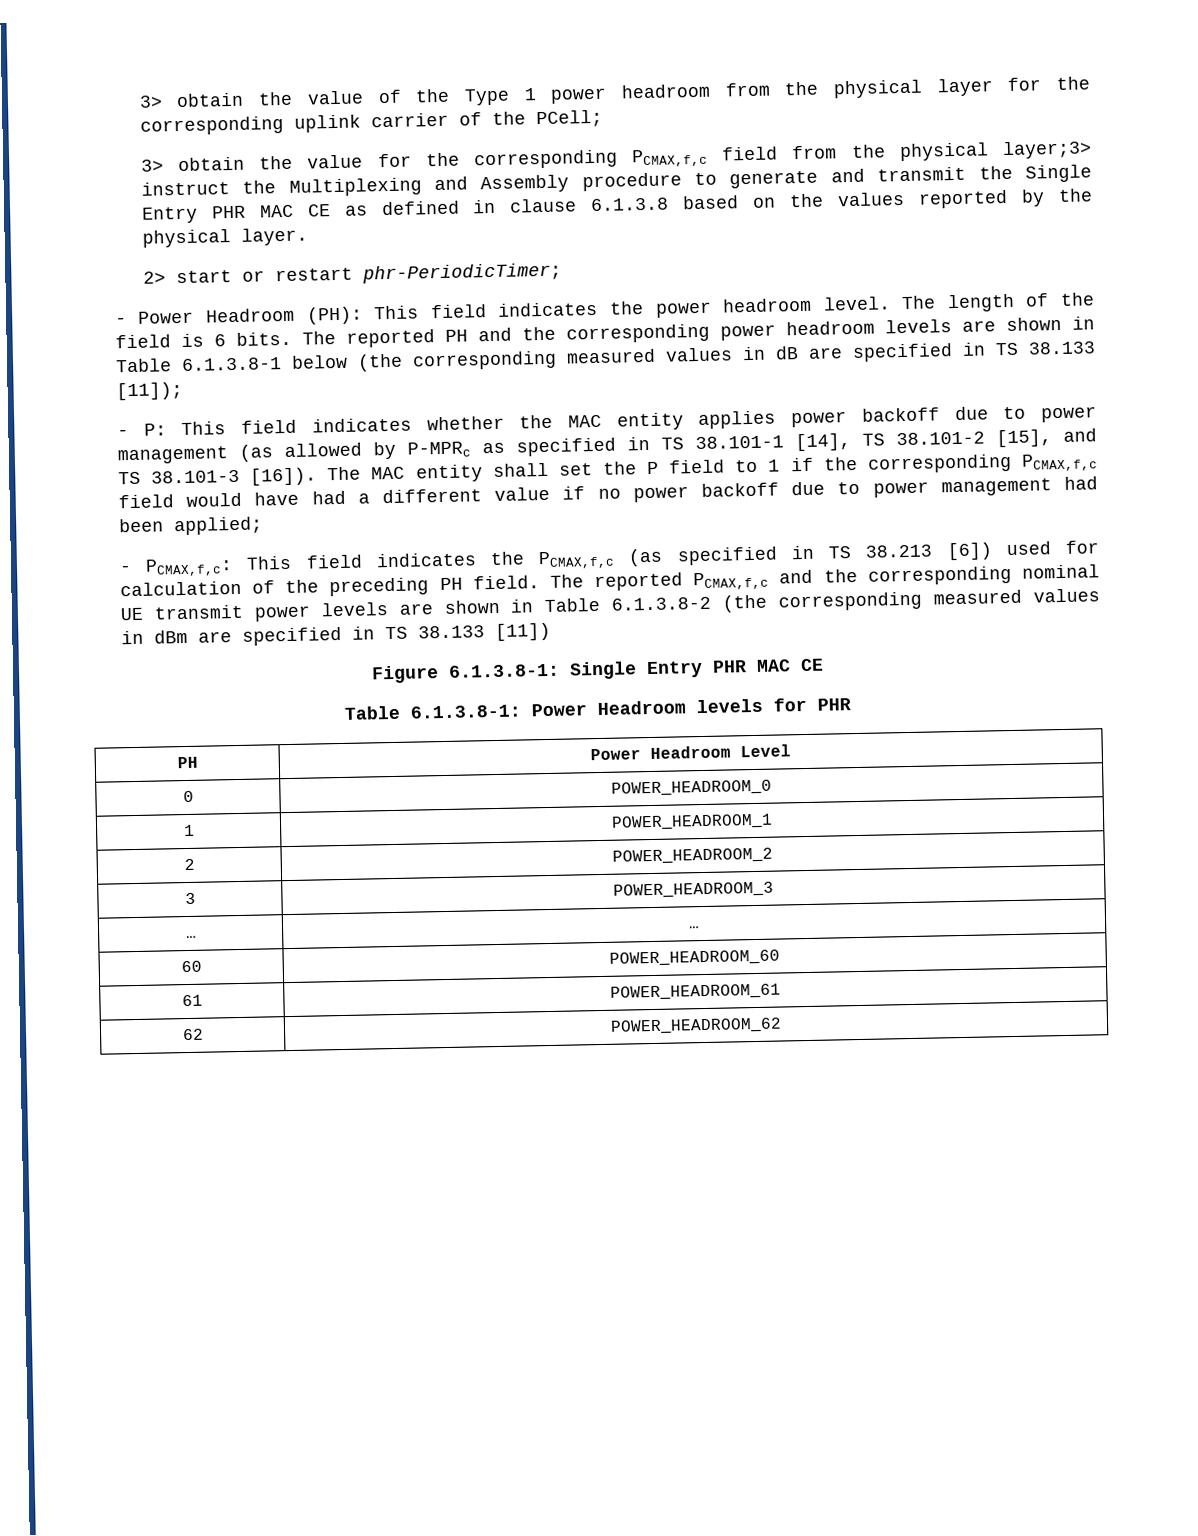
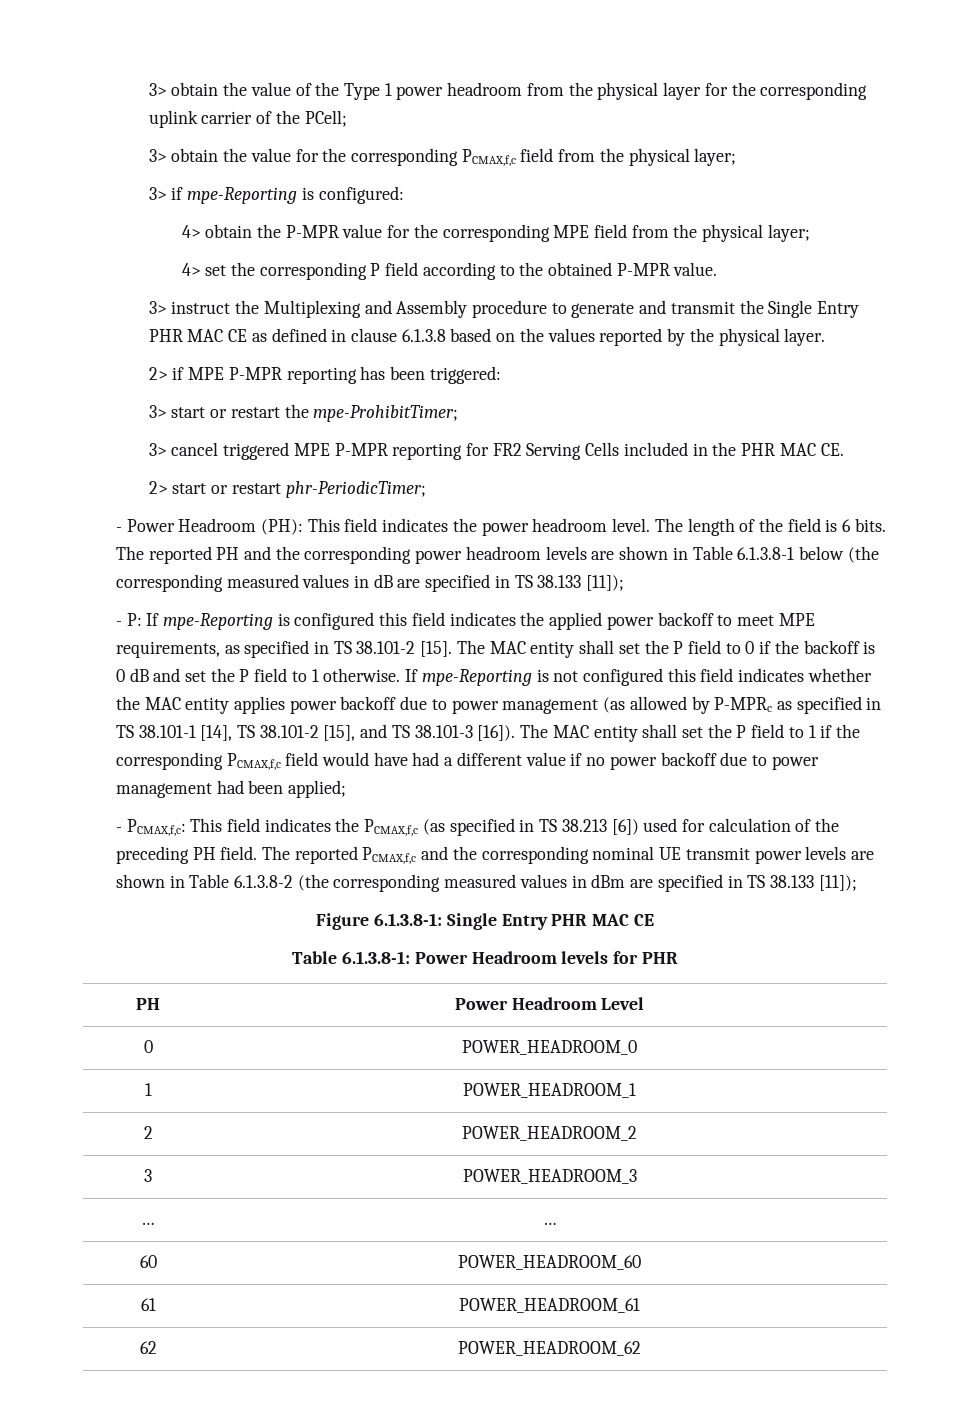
- 3> obtain the value for the corresponding PCMAX,f,c field from the physical layer;3> instruct the Multiplexing and Assembly procedure to generate and transmit the Single Entry PHR MAC CE as defined in clause 6.1.3.8 based on the values reported by the physical layer.
+ 3> obtain the value for the corresponding PCMAX,f,c field from the physical layer;
+ 3> if mpe-Reporting is configured:
+ 4> obtain the P-MPR value for the corresponding MPE field from the physical layer;
+ 4> set the corresponding P field according to the obtained P-MPR value.
+ 3> instruct the Multiplexing and Assembly procedure to generate and transmit the Single Entry PHR MAC CE as defined in clause 6.1.3.8 based on the values reported by the physical layer.
+ 2> if MPE P-MPR reporting has been triggered:
+ 3> start or restart the mpe-ProhibitTimer;
+ 3> cancel triggered MPE P-MPR reporting for FR2 Serving Cells included in the PHR MAC CE.
- - P: This field indicates whether the MAC entity applies power backoff due to power management (as allowed by P-MPRc as specified in TS 38.101-1 [14], TS 38.101-2 [15], and TS 38.101-3 [16]).
+ - P: If mpe-Reporting is configured this field indicates the applied power backoff to meet MPE requirements, as specified in TS 38.101-2 [15]. The MAC entity shall set the P field to 0 if the backoff is 0 dB and set the P field to 1 otherwise. If mpe-Reporting is not configured this field indicates whether the MAC entity applies power backoff due to power management (as allowed by P-MPRc as specified in TS 38.101-1 [14], TS 38.101-2 [15], and TS 38.101-3 [16]).
- The reported PCMAX,f,c and the corresponding nominal UE transmit power levels are shown in Table 6.1.3.8-2 (the corresponding measured values in dBm are specified in TS 38.133 [11])
+ The reported PCMAX,f,c and the corresponding nominal UE transmit power levels are shown in Table 6.1.3.8-2 (the corresponding measured values in dBm are specified in TS 38.133 [11]);

